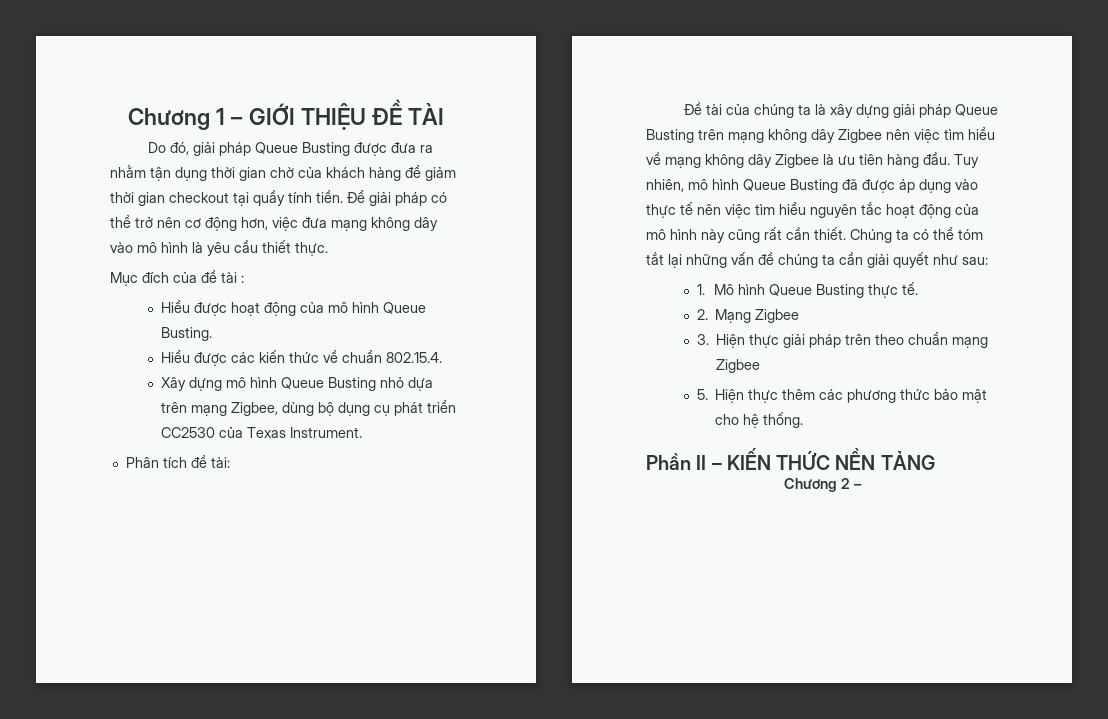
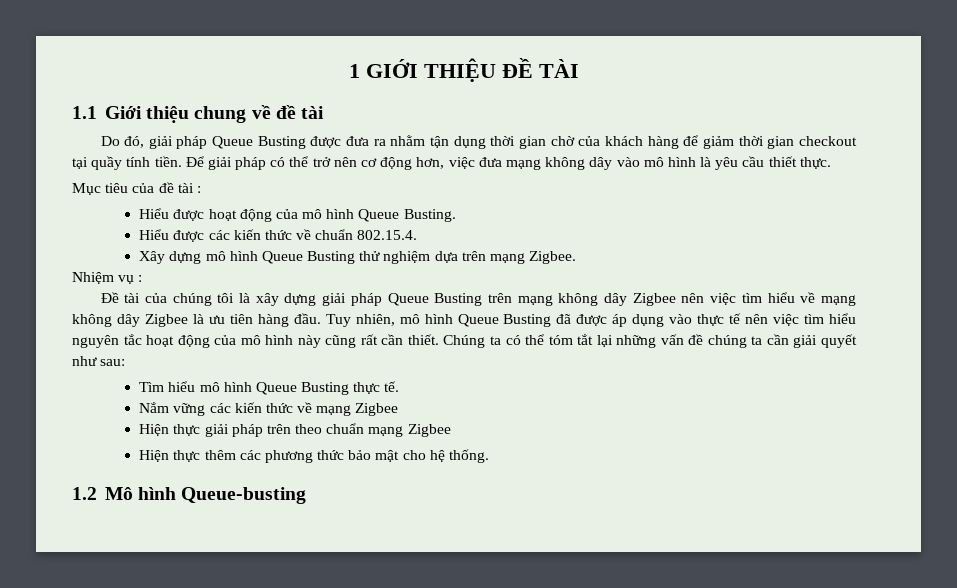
- Chương 1 – GIỚI THIỆU ĐỀ TÀI
+ 1 GIỚI THIỆU ĐỀ TÀI
+ 1.1 Giới thiệu chung về đề tài
- Mục đích của đề tài :
+ Mục tiêu của đề tài :
- Xây dựng mô hình Queue Busting nhỏ dựa trên mạng Zigbee, dùng bộ dụng cụ phát triển CC2530 của Texas Instrument.
- Phân tích đề tài:
+ Xây dựng mô hình Queue Busting thử nghiệm dựa trên mạng Zigbee.
+ Nhiệm vụ :
- Đề tài của chúng ta là xây dựng giải pháp Queue Busting trên mạng không dây Zigbee nên việc tìm hiểu về mạng không dây Zigbee là ưu tiên hàng đầu.
+ Đề tài của chúng tôi là xây dựng giải pháp Queue Busting trên mạng không dây Zigbee nên việc tìm hiểu về mạng không dây Zigbee là ưu tiên hàng đầu.
- 1. Mô hình Queue Busting thực tế.
+ Tìm hiểu mô hình Queue Busting thực tế.
- 2. Mạng Zigbee
- 3. Hiện thực giải pháp trên theo chuẩn mạng Zigbee
+ Nắm vững các kiến thức về mạng Zigbee
+ Hiện thực giải pháp trên theo chuẩn mạng Zigbee
- 5. Hiện thực thêm các phương thức bảo mật cho hệ thống.
+ Hiện thực thêm các phương thức bảo mật cho hệ thống.
- Phần II – KIẾN THỨC NỀN TẢNG
- Chương 2 –
+ 1.2 Mô hình Queue-busting

